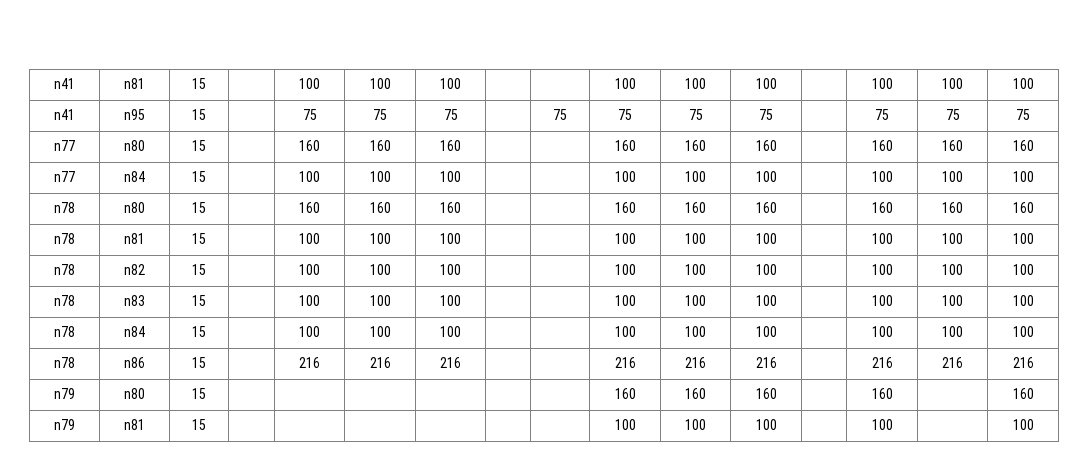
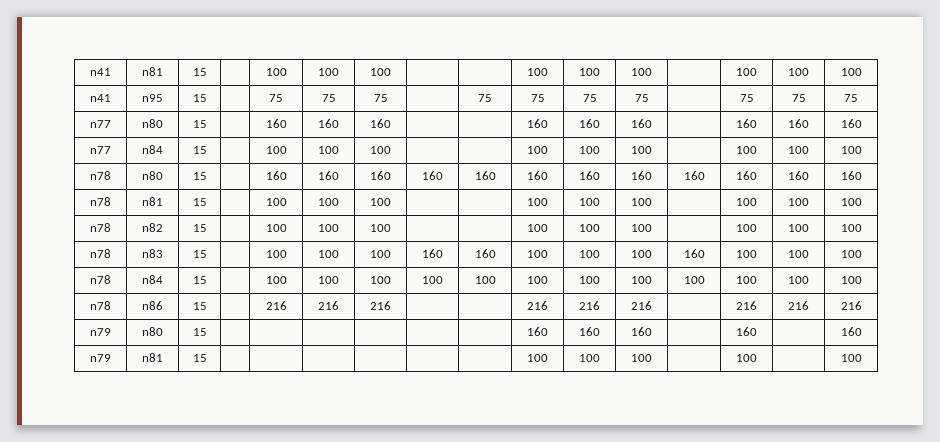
- n78 | n80 | 15 | | 160 | 160 | 160 | | | 160 | 160 | 160 | | 160 | 160 | 160
+ n78 | n80 | 15 | | 160 | 160 | 160 | 160 | 160 | 160 | 160 | 160 | 160 | 160 | 160 | 160
- n78 | n83 | 15 | | 100 | 100 | 100 | | | 100 | 100 | 100 | | 100 | 100 | 100
+ n78 | n83 | 15 | | 100 | 100 | 100 | 160 | 160 | 100 | 100 | 100 | 160 | 100 | 100 | 100
- n78 | n84 | 15 | | 100 | 100 | 100 | | | 100 | 100 | 100 | | 100 | 100 | 100
+ n78 | n84 | 15 | | 100 | 100 | 100 | 100 | 100 | 100 | 100 | 100 | 100 | 100 | 100 | 100

